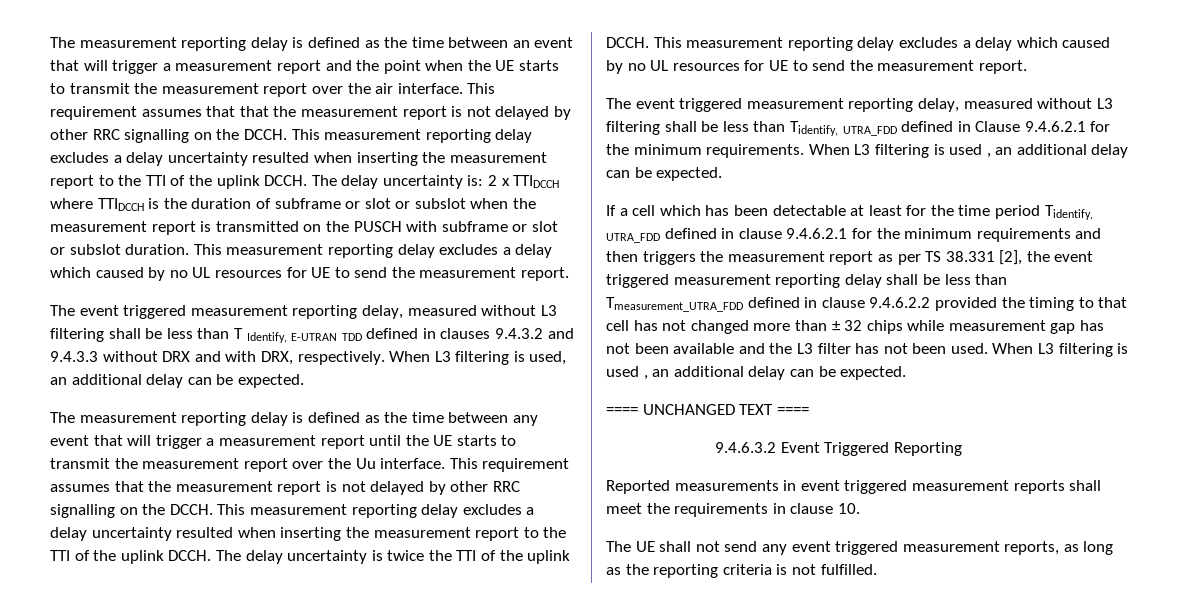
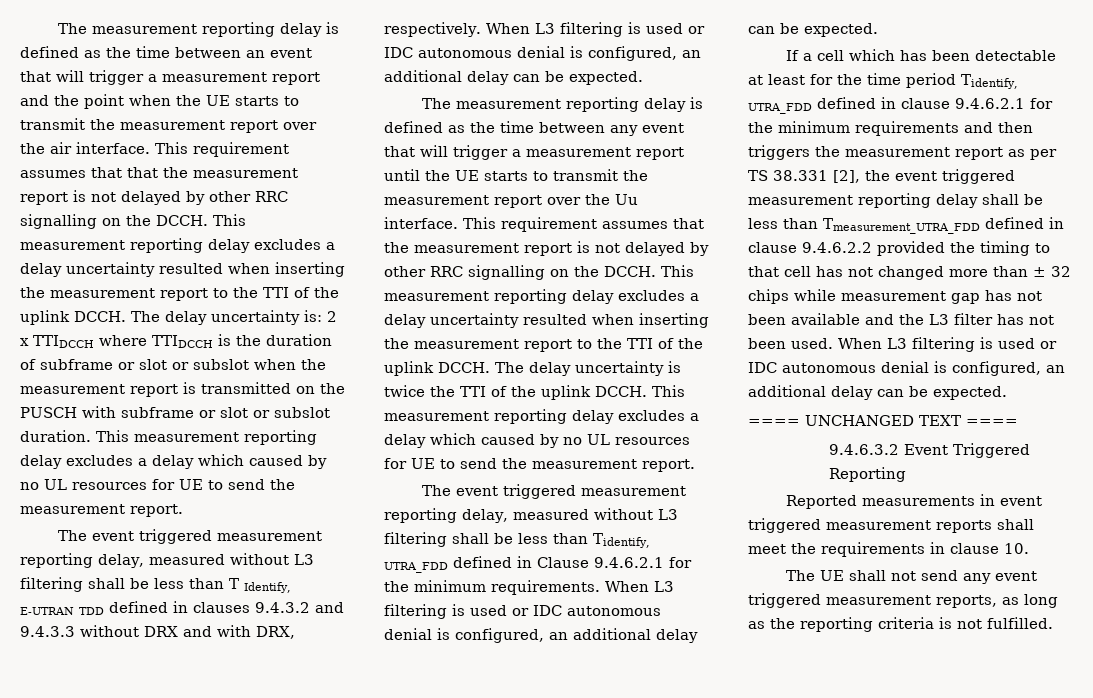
- The event triggered measurement reporting delay, measured without L3 filtering shall be less than T Identify, E-UTRAN TDD defined in clauses 9.4.3.2 and 9.4.3.3 without DRX and with DRX, respectively. When L3 filtering is used, an additional delay can be expected.
+ The event triggered measurement reporting delay, measured without L3 filtering shall be less than T Identify, E-UTRAN TDD defined in clauses 9.4.3.2 and 9.4.3.3 without DRX and with DRX, respectively. When L3 filtering is used or IDC autonomous denial is configured, an additional delay can be expected.
- The event triggered measurement reporting delay, measured without L3 filtering shall be less than Tidentify, UTRA_FDD defined in Clause 9.4.6.2.1 for the minimum requirements. When L3 filtering is used , an additional delay can be expected.
+ The event triggered measurement reporting delay, measured without L3 filtering shall be less than Tidentify, UTRA_FDD defined in Clause 9.4.6.2.1 for the minimum requirements. When L3 filtering is used or IDC autonomous denial is configured, an additional delay can be expected.
- If a cell which has been detectable at least for the time period Tidentify, UTRA_FDD defined in clause 9.4.6.2.1 for the minimum requirements and then triggers the measurement report as per TS 38.331 [2], the event triggered measurement reporting delay shall be less than Tmeasurement_UTRA_FDD defined in clause 9.4.6.2.2 provided the timing to that cell has not changed more than ± 32 chips while measurement gap has not been available and the L3 filter has not been used. When L3 filtering is used , an additional delay can be expected.
+ If a cell which has been detectable at least for the time period Tidentify, UTRA_FDD defined in clause 9.4.6.2.1 for the minimum requirements and then triggers the measurement report as per TS 38.331 [2], the event triggered measurement reporting delay shall be less than Tmeasurement_UTRA_FDD defined in clause 9.4.6.2.2 provided the timing to that cell has not changed more than ± 32 chips while measurement gap has not been available and the L3 filter has not been used. When L3 filtering is used or IDC autonomous denial is configured, an additional delay can be expected.

